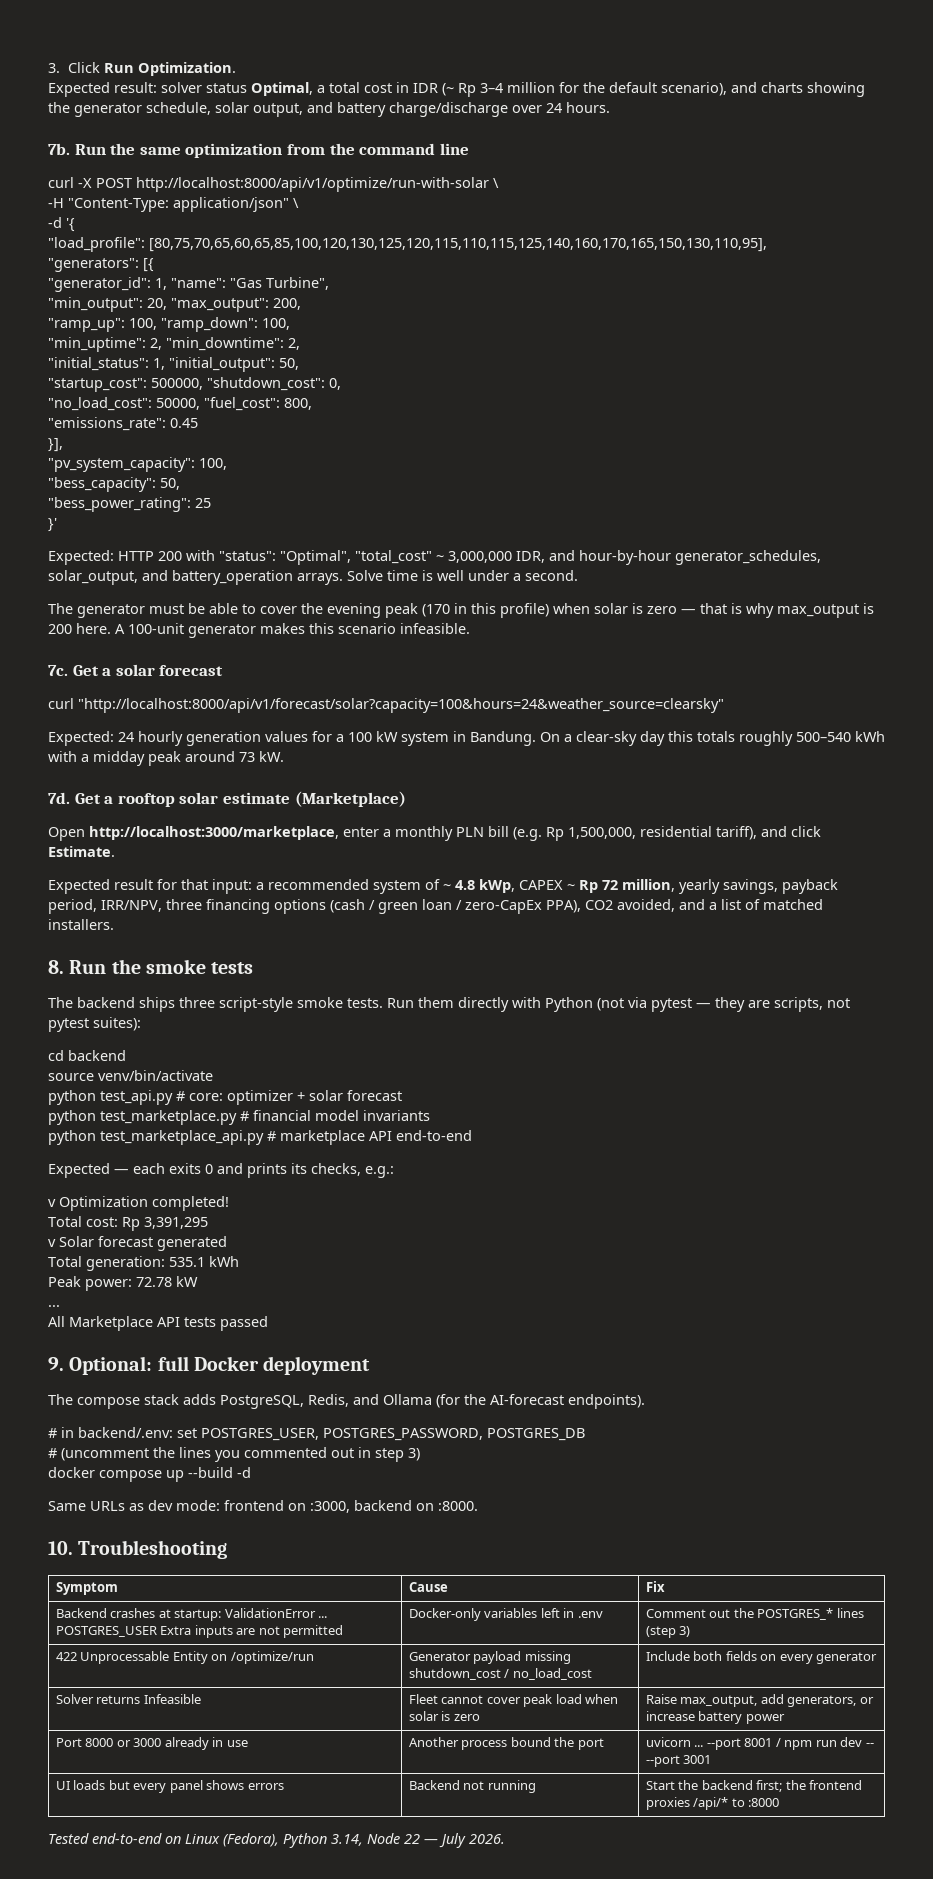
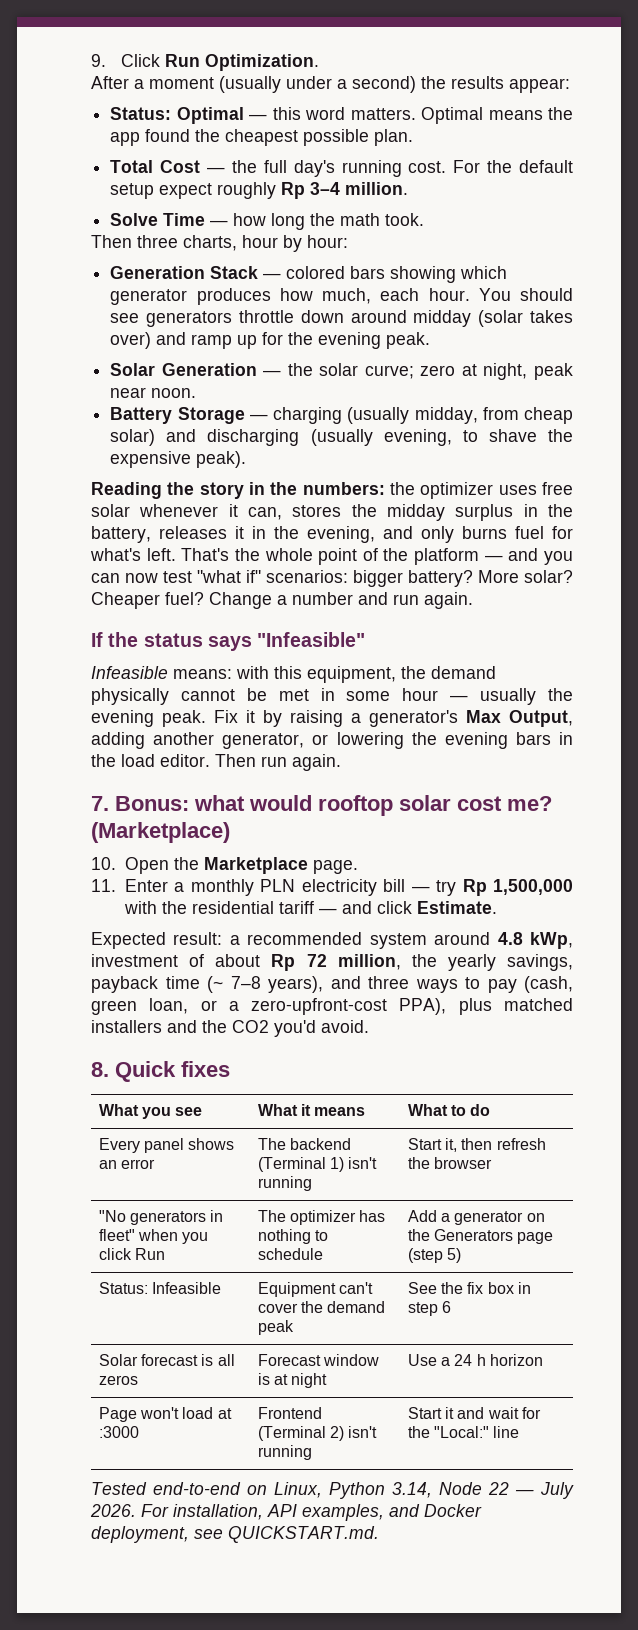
- 3. Click Run Optimization.
+ 9. Click Run Optimization.
- Expected result: solver status Optimal, a total cost in IDR (~ Rp 3–4 million for the default scenario), and charts showing the generator schedule, solar output, and battery charge/discharge over 24 hours.
- 7b. Run the same optimization from the command line
- curl -X POST http://localhost:8000/api/v1/optimize/run-with-solar \
- -H "Content-Type: application/json" \
- -d '{
- "load_profile": [80,75,70,65,60,65,85,100,120,130,125,120,115,110,115,125,140,160,170,165,150,130,110,95],
- "generators": [{
- "generator_id": 1, "name": "Gas Turbine",
- "min_output": 20, "max_output": 200,
- "ramp_up": 100, "ramp_down": 100,
- "min_uptime": 2, "min_downtime": 2,
- "initial_status": 1, "initial_output": 50,
- "startup_cost": 500000, "shutdown_cost": 0,
- "no_load_cost": 50000, "fuel_cost": 800,
- "emissions_rate": 0.45
- }],
- "pv_system_capacity": 100,
- "bess_capacity": 50,
- "bess_power_rating": 25
- }'
- Expected: HTTP 200 with "status": "Optimal", "total_cost" ~ 3,000,000 IDR, and hour-by-hour generator_schedules, solar_output, and battery_operation arrays. Solve time is well under a second.
- The generator must be able to cover the evening peak (170 in this profile) when solar is zero — that is why max_output is 200 here. A 100-unit generator makes this scenario infeasible.
- 7c. Get a solar forecast
- curl "http://localhost:8000/api/v1/forecast/solar?capacity=100&hours=24&weather_source=clearsky"
- Expected: 24 hourly generation values for a 100 kW system in Bandung. On a clear-sky day this totals roughly 500–540 kWh with a midday peak around 73 kW.
- 7d. Get a rooftop solar estimate (Marketplace)
- Open http://localhost:3000/marketplace, enter a monthly PLN bill (e.g. Rp 1,500,000, residential tariff), and click Estimate.
- Expected result for that input: a recommended system of ~ 4.8 kWp, CAPEX ~ Rp 72 million, yearly savings, payback period, IRR/NPV, three financing options (cash / green loan / zero-CapEx PPA), CO2 avoided, and a list of matched installers.
- 8. Run the smoke tests
- The backend ships three script-style smoke tests. Run them directly with Python (not via pytest — they are scripts, not pytest suites):
- cd backend
- source venv/bin/activate
- python test_api.py # core: optimizer + solar forecast
- python test_marketplace.py # financial model invariants
- python test_marketplace_api.py # marketplace API end-to-end
- Expected — each exits 0 and prints its checks, e.g.:
- v Optimization completed!
- Total cost: Rp 3,391,295
- v Solar forecast generated
- Total generation: 535.1 kWh
- Peak power: 72.78 kW
- ...
- All Marketplace API tests passed
- 9. Optional: full Docker deployment
- The compose stack adds PostgreSQL, Redis, and Ollama (for the AI-forecast endpoints).
- # in backend/.env: set POSTGRES_USER, POSTGRES_PASSWORD, POSTGRES_DB
- # (uncomment the lines you commented out in step 3)
- docker compose up --build -d
- Same URLs as dev mode: frontend on :3000, backend on :8000.
- 10. Troubleshooting
- Symptom | Cause | Fix
- Backend crashes at startup: ValidationError ... POSTGRES_USER Extra inputs are not permitted | Docker-only variables left in .env | Comment out the POSTGRES_* lines (step 3)
- 422 Unprocessable Entity on /optimize/run | Generator payload missing shutdown_cost / no_load_cost | Include both fields on every generator
- Solver returns Infeasible | Fleet cannot cover peak load when solar is zero | Raise max_output, add generators, or increase battery power
- Port 8000 or 3000 already in use | Another process bound the port | uvicorn ... --port 8001 / npm run dev -- --port 3001
- UI loads but every panel shows errors | Backend not running | Start the backend first; the frontend proxies /api/* to :8000
+ After a moment (usually under a second) the results appear:
+ Status: Optimal — this word matters. Optimal means the app found the cheapest possible plan.
+ Total Cost — the full day's running cost. For the default setup expect roughly Rp 3–4 million.
+ Solve Time — how long the math took.
+ Then three charts, hour by hour:
+ Generation Stack — colored bars showing which generator produces how much, each hour. You should see generators throttle down around midday (solar takes over) and ramp up for the evening peak.
+ Solar Generation — the solar curve; zero at night, peak near noon.
+ Battery Storage — charging (usually midday, from cheap solar) and discharging (usually evening, to shave the expensive peak).
+ Reading the story in the numbers: the optimizer uses free solar whenever it can, stores the midday surplus in the battery, releases it in the evening, and only burns fuel for what's left. That's the whole point of the platform — and you can now test "what if" scenarios: bigger battery? More solar? Cheaper fuel? Change a number and run again.
+ If the status says "Infeasible"
+ Infeasible means: with this equipment, the demand physically cannot be met in some hour — usually the evening peak. Fix it by raising a generator's Max Output, adding another generator, or lowering the evening bars in the load editor. Then run again.
+ 7. Bonus: what would rooftop solar cost me? (Marketplace)
+ 10. Open the Marketplace page.
+ 11. Enter a monthly PLN electricity bill — try Rp 1,500,000 with the residential tariff — and click Estimate.
+ Expected result: a recommended system around 4.8 kWp, investment of about Rp 72 million, the yearly savings, payback time (~ 7–8 years), and three ways to pay (cash, green loan, or a zero-upfront-cost PPA), plus matched installers and the CO2 you'd avoid.
+ 8. Quick fixes
+ What you see | What it means | What to do
+ Every panel shows an error | The backend (Terminal 1) isn't running | Start it, then refresh the browser
+ "No generators in fleet" when you click Run | The optimizer has nothing to schedule | Add a generator on the Generators page (step 5)
+ Status: Infeasible | Equipment can't cover the demand peak | See the fix box in step 6
+ Solar forecast is all zeros | Forecast window is at night | Use a 24 h horizon
+ Page won't load at :3000 | Frontend (Terminal 2) isn't running | Start it and wait for the "Local:" line
- Tested end-to-end on Linux (Fedora), Python 3.14, Node 22 — July 2026.
+ Tested end-to-end on Linux, Python 3.14, Node 22 — July 2026.
+ For installation, API examples, and Docker deployment, see QUICKSTART.md.

